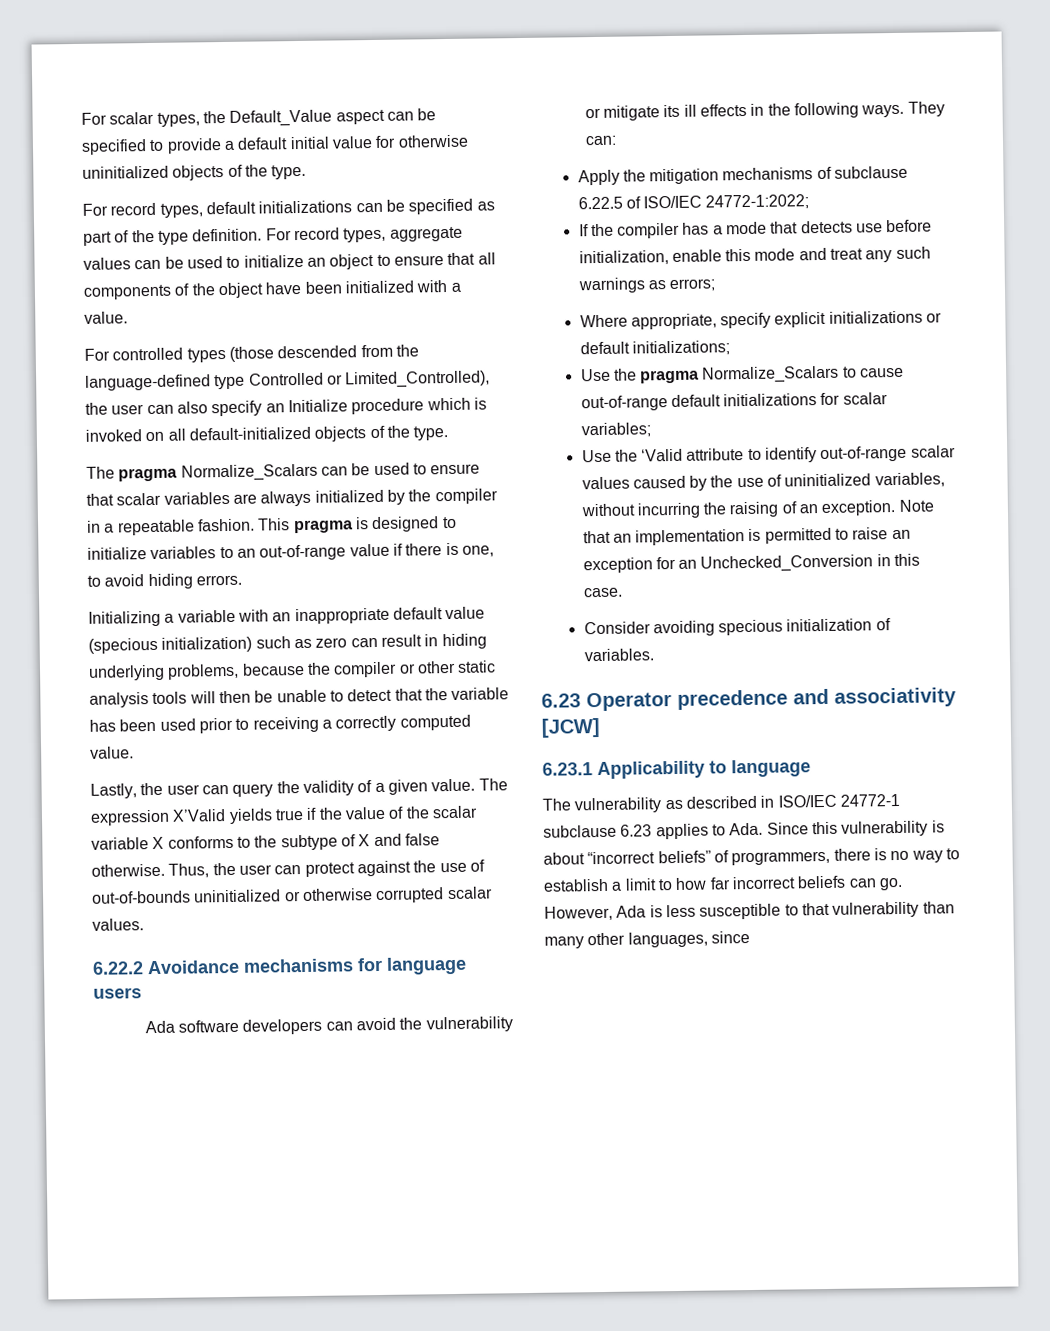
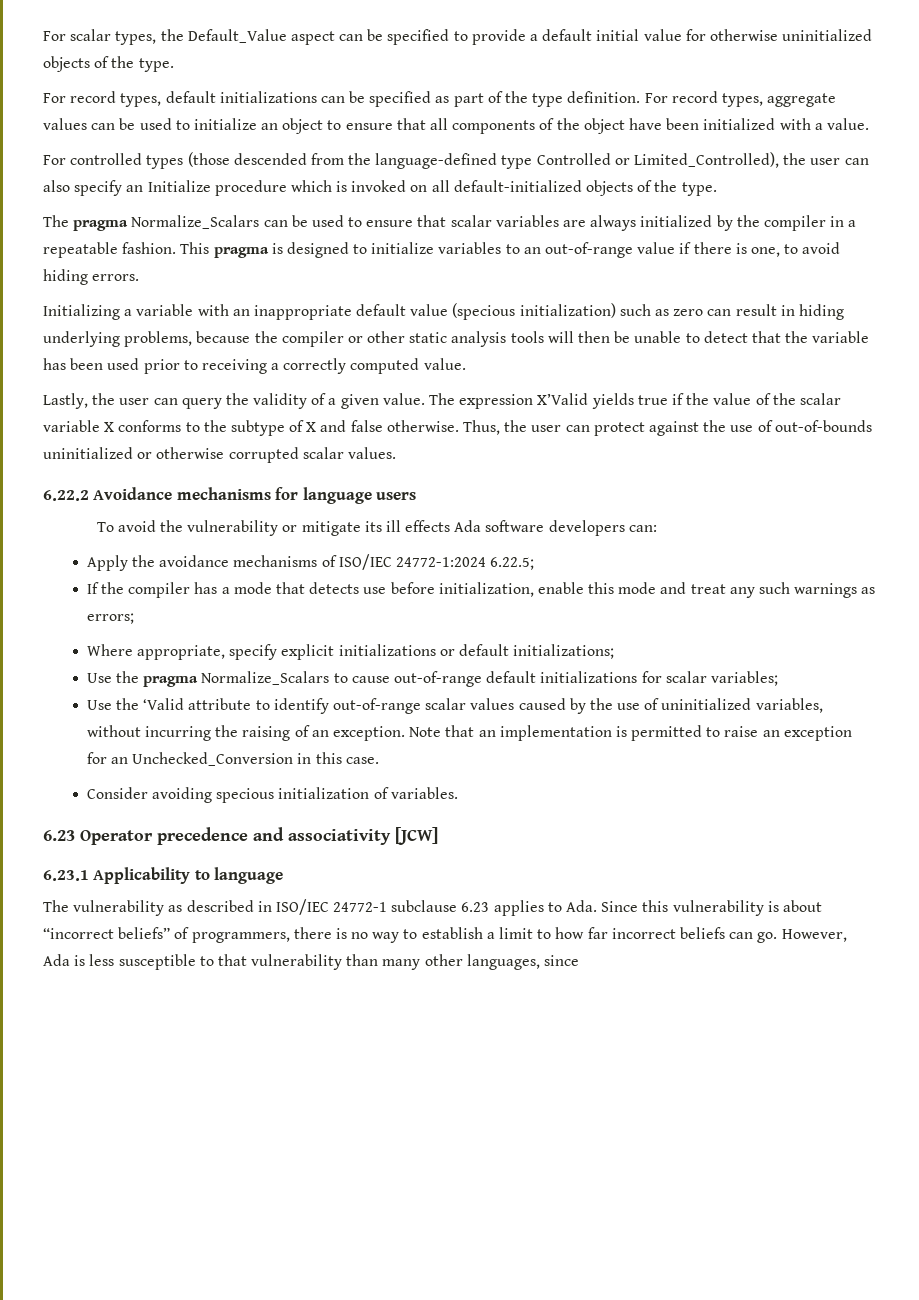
- Ada software developers can avoid the vulnerability or mitigate its ill effects in the following ways. They can:
+ To avoid the vulnerability or mitigate its ill effects Ada software developers can:
- Apply the mitigation mechanisms of subclause 6.22.5 of ISO/IEC 24772-1:2022;
+ Apply the avoidance mechanisms of ISO/IEC 24772-1:2024 6.22.5;

